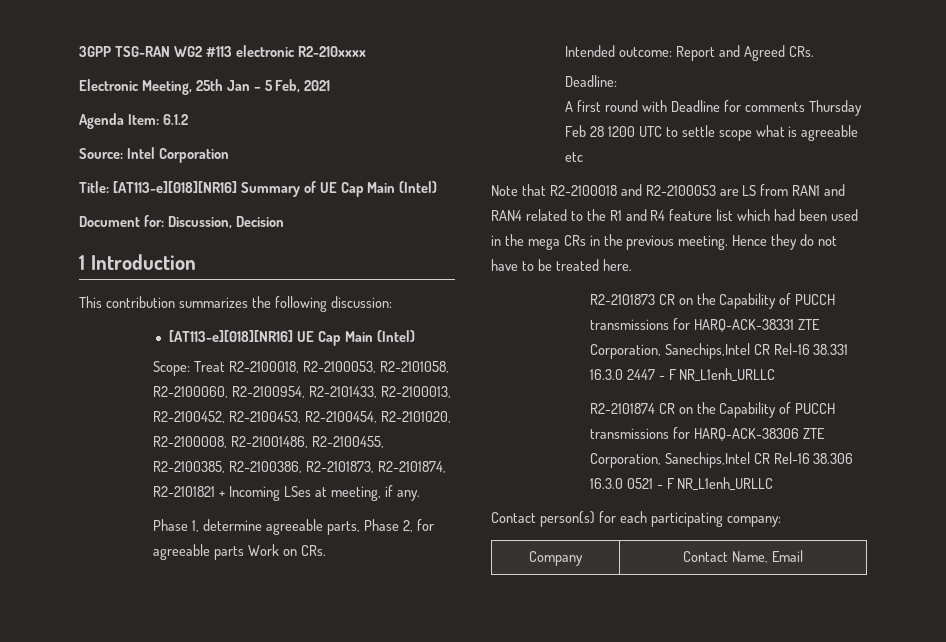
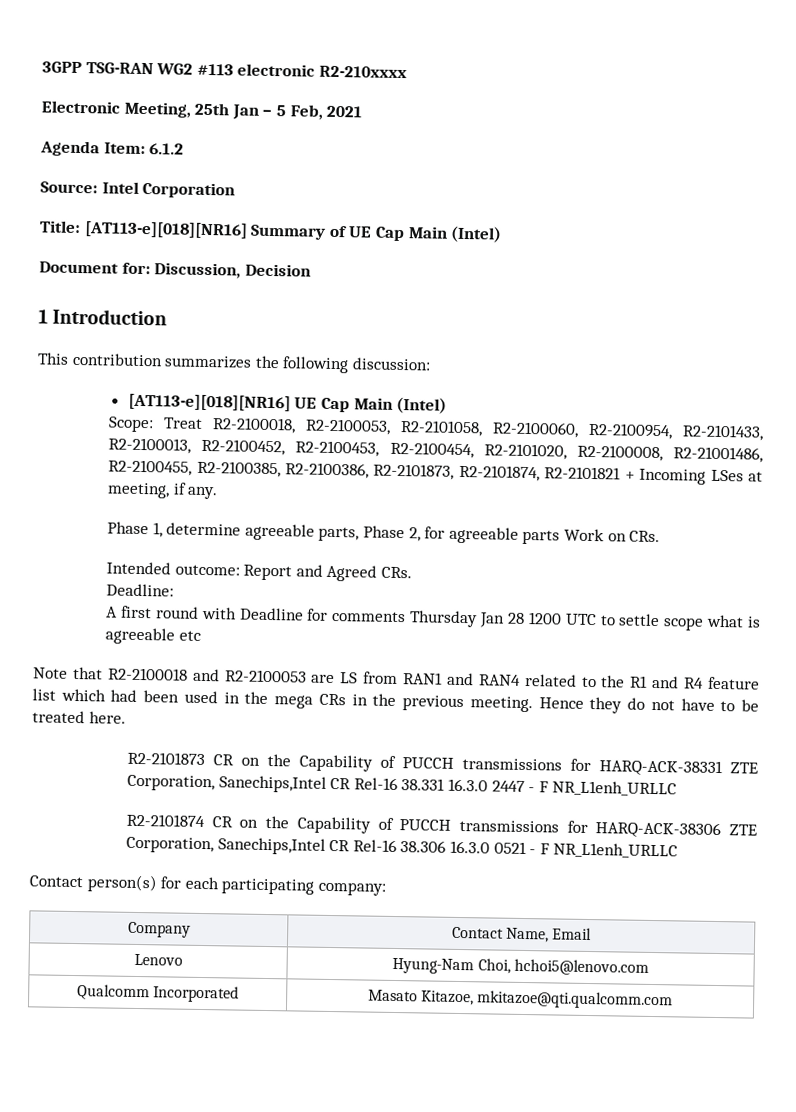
- A first round with Deadline for comments Thursday Feb 28 1200 UTC to settle scope what is agreeable etc
+ A first round with Deadline for comments Thursday Jan 28 1200 UTC to settle scope what is agreeable etc
+ Lenovo | Hyung-Nam Choi, hchoi5@lenovo.com
+ Qualcomm Incorporated | Masato Kitazoe, mkitazoe@qti.qualcomm.com

